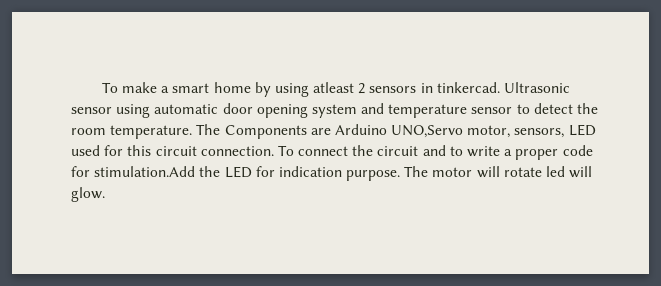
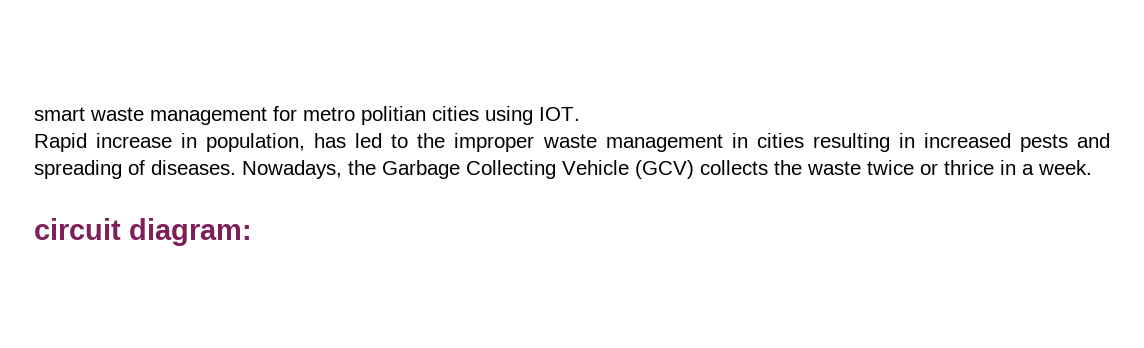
- To make a smart home by using atleast 2 sensors in tinkercad. Ultrasonic sensor using automatic door opening system and temperature sensor to detect the room temperature. The Components are Arduino UNO,Servo motor, sensors, LED used for this circuit connection. To connect the circuit and to write a proper code for stimulation.Add the LED for indication purpose. The motor will rotate led will glow.
+ smart waste management for metro politian cities using IOT.
+ Rapid increase in population, has led to the improper waste management in cities resulting in increased pests and spreading of diseases. Nowadays, the Garbage Collecting Vehicle (GCV) collects the waste twice or thrice in a week.
+ circuit diagram:

